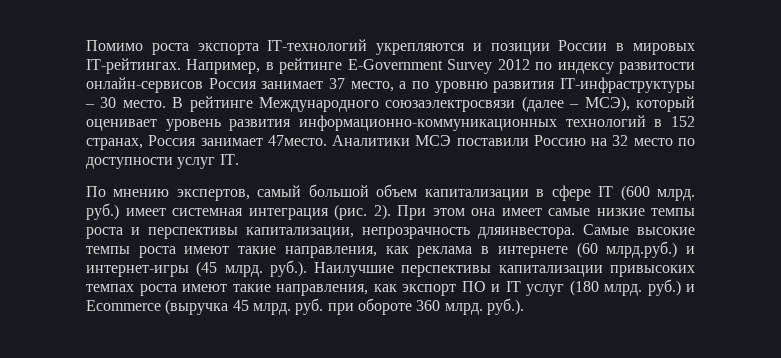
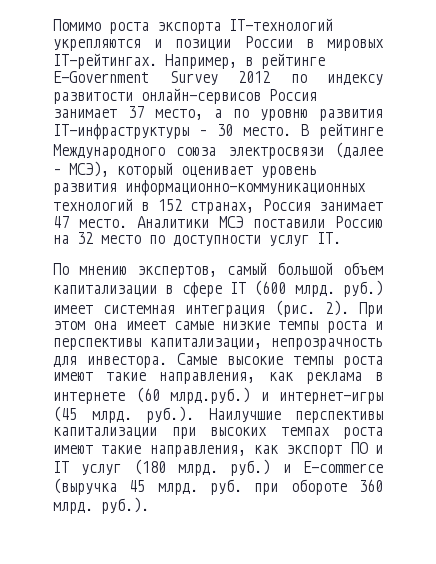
- В рейтинге Международного союзаэлектросвязи (далее – МСЭ), который оценивает уровень развития информационно-коммуникационных технологий в 152 странах, Россия занимает 47место.
+ В рейтинге Международного союза электросвязи (далее – МСЭ), который оценивает уровень развития информационно-коммуникационных технологий в 152 странах, Россия занимает 47 место.
- При этом она имеет самые низкие темпы роста и перспективы капитализации, непрозрачность дляинвестора.
+ При этом она имеет самые низкие темпы роста и перспективы капитализации, непрозрачность для инвестора.
- Самые высокие темпы роста имеют такие направления, как реклама в интернете (60 млрд.руб.) и интернет-игры (45 млрд. руб.). Наилучшие перспективы капитализации привысоких темпах роста имеют такие направления, как экспорт ПО и IТ услуг (180 млрд. руб.) и Ecommerce (выручка 45 млрд. руб. при обороте 360 млрд. руб.).
+ Самые высокие темпы роста имеют такие направления, как реклама в интернете (60 млрд.руб.) и интернет-игры (45 млрд. руб.). Наилучшие перспективы капитализации при высоких темпах роста имеют такие направления, как экспорт ПО и IТ услуг (180 млрд. руб.) и E-commerce (выручка 45 млрд. руб. при обороте 360 млрд. руб.).

